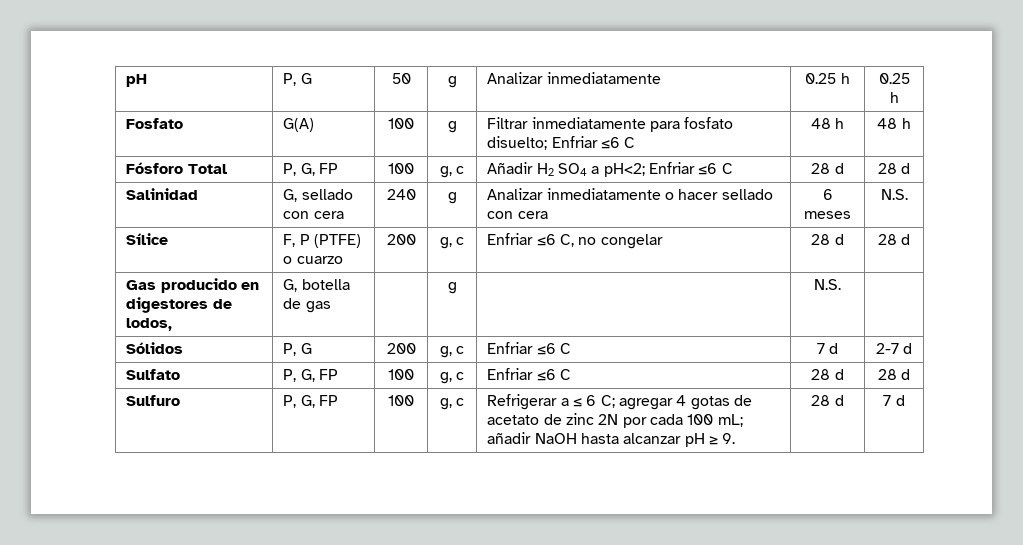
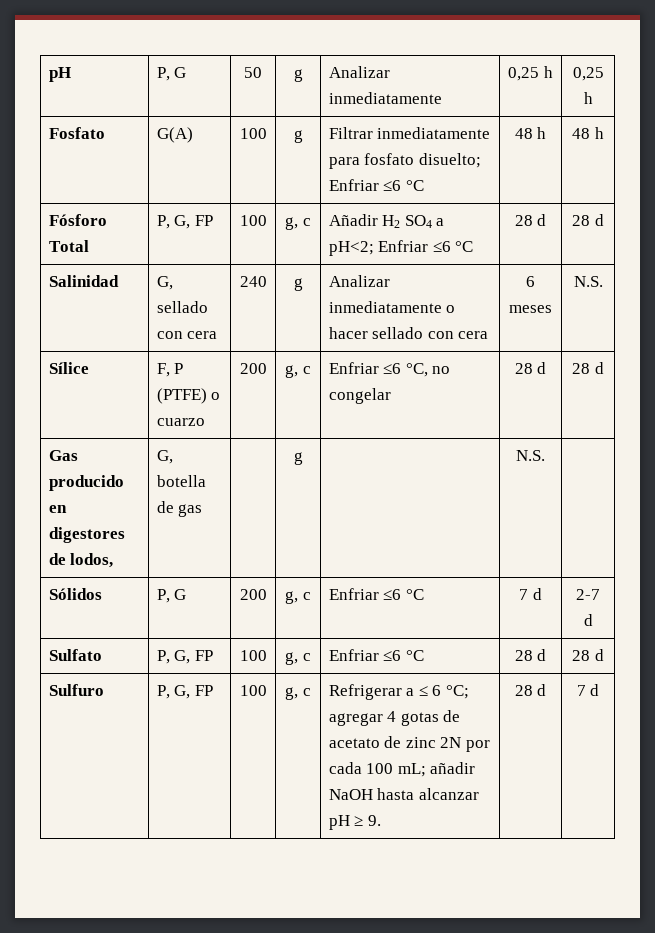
- pH | P, G | 50 | g | Analizar inmediatamente | 0.25 h | 0.25 h
+ pH | P, G | 50 | g | Analizar inmediatamente | 0,25 h | 0,25 h
- Fosfato | G(A) | 100 | g | Filtrar inmediatamente para fosfato disuelto; Enfriar ≤6 C | 48 h | 48 h
+ Fosfato | G(A) | 100 | g | Filtrar inmediatamente para fosfato disuelto; Enfriar ≤6 °C | 48 h | 48 h
- Fósforo Total | P, G, FP | 100 | g, c | Añadir H2 SO4 a pH<2; Enfriar ≤6 C | 28 d | 28 d
+ Fósforo Total | P, G, FP | 100 | g, c | Añadir H2 SO4 a pH<2; Enfriar ≤6 °C | 28 d | 28 d
- Sílice | F, P (PTFE) o cuarzo | 200 | g, c | Enfriar ≤6 C, no congelar | 28 d | 28 d
+ Sílice | F, P (PTFE) o cuarzo | 200 | g, c | Enfriar ≤6 °C, no congelar | 28 d | 28 d
- Sólidos | P, G | 200 | g, c | Enfriar ≤6 C | 7 d | 2-7 d
+ Sólidos | P, G | 200 | g, c | Enfriar ≤6 °C | 7 d | 2-7 d
- Sulfato | P, G, FP | 100 | g, c | Enfriar ≤6 C | 28 d | 28 d
+ Sulfato | P, G, FP | 100 | g, c | Enfriar ≤6 °C | 28 d | 28 d
- Sulfuro | P, G, FP | 100 | g, c | Refrigerar a ≤ 6 C; agregar 4 gotas de acetato de zinc 2N por cada 100 mL; añadir NaOH hasta alcanzar pH ≥ 9. | 28 d | 7 d
+ Sulfuro | P, G, FP | 100 | g, c | Refrigerar a ≤ 6 °C; agregar 4 gotas de acetato de zinc 2N por cada 100 mL; añadir NaOH hasta alcanzar pH ≥ 9. | 28 d | 7 d

